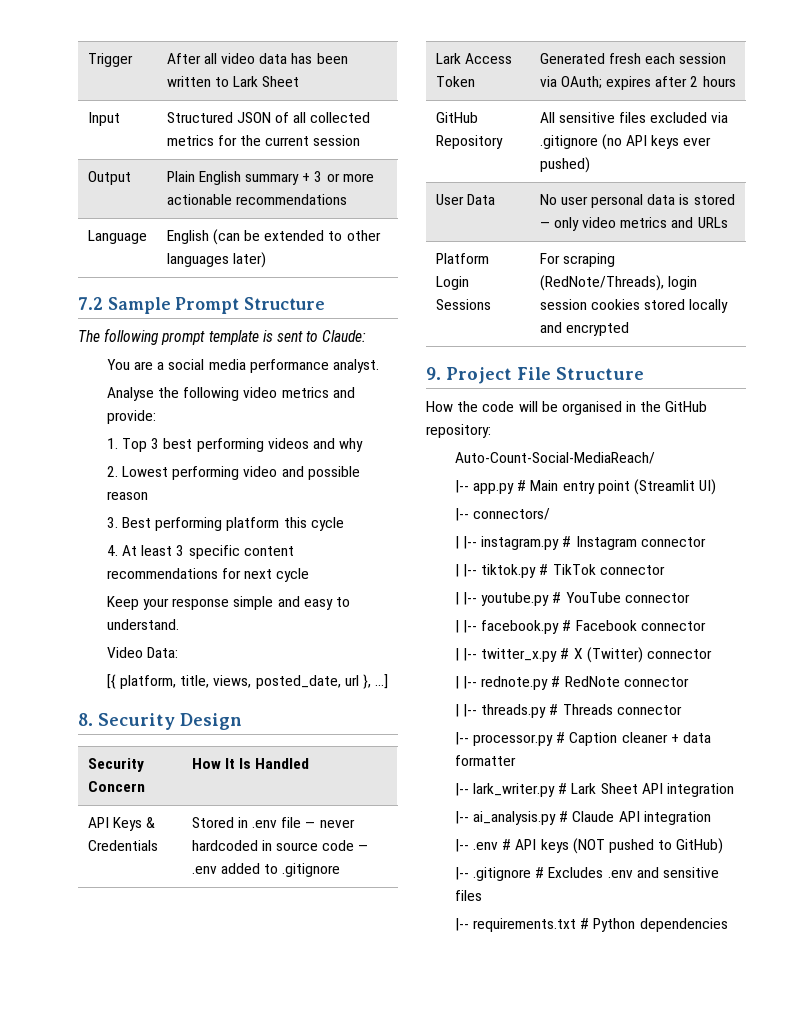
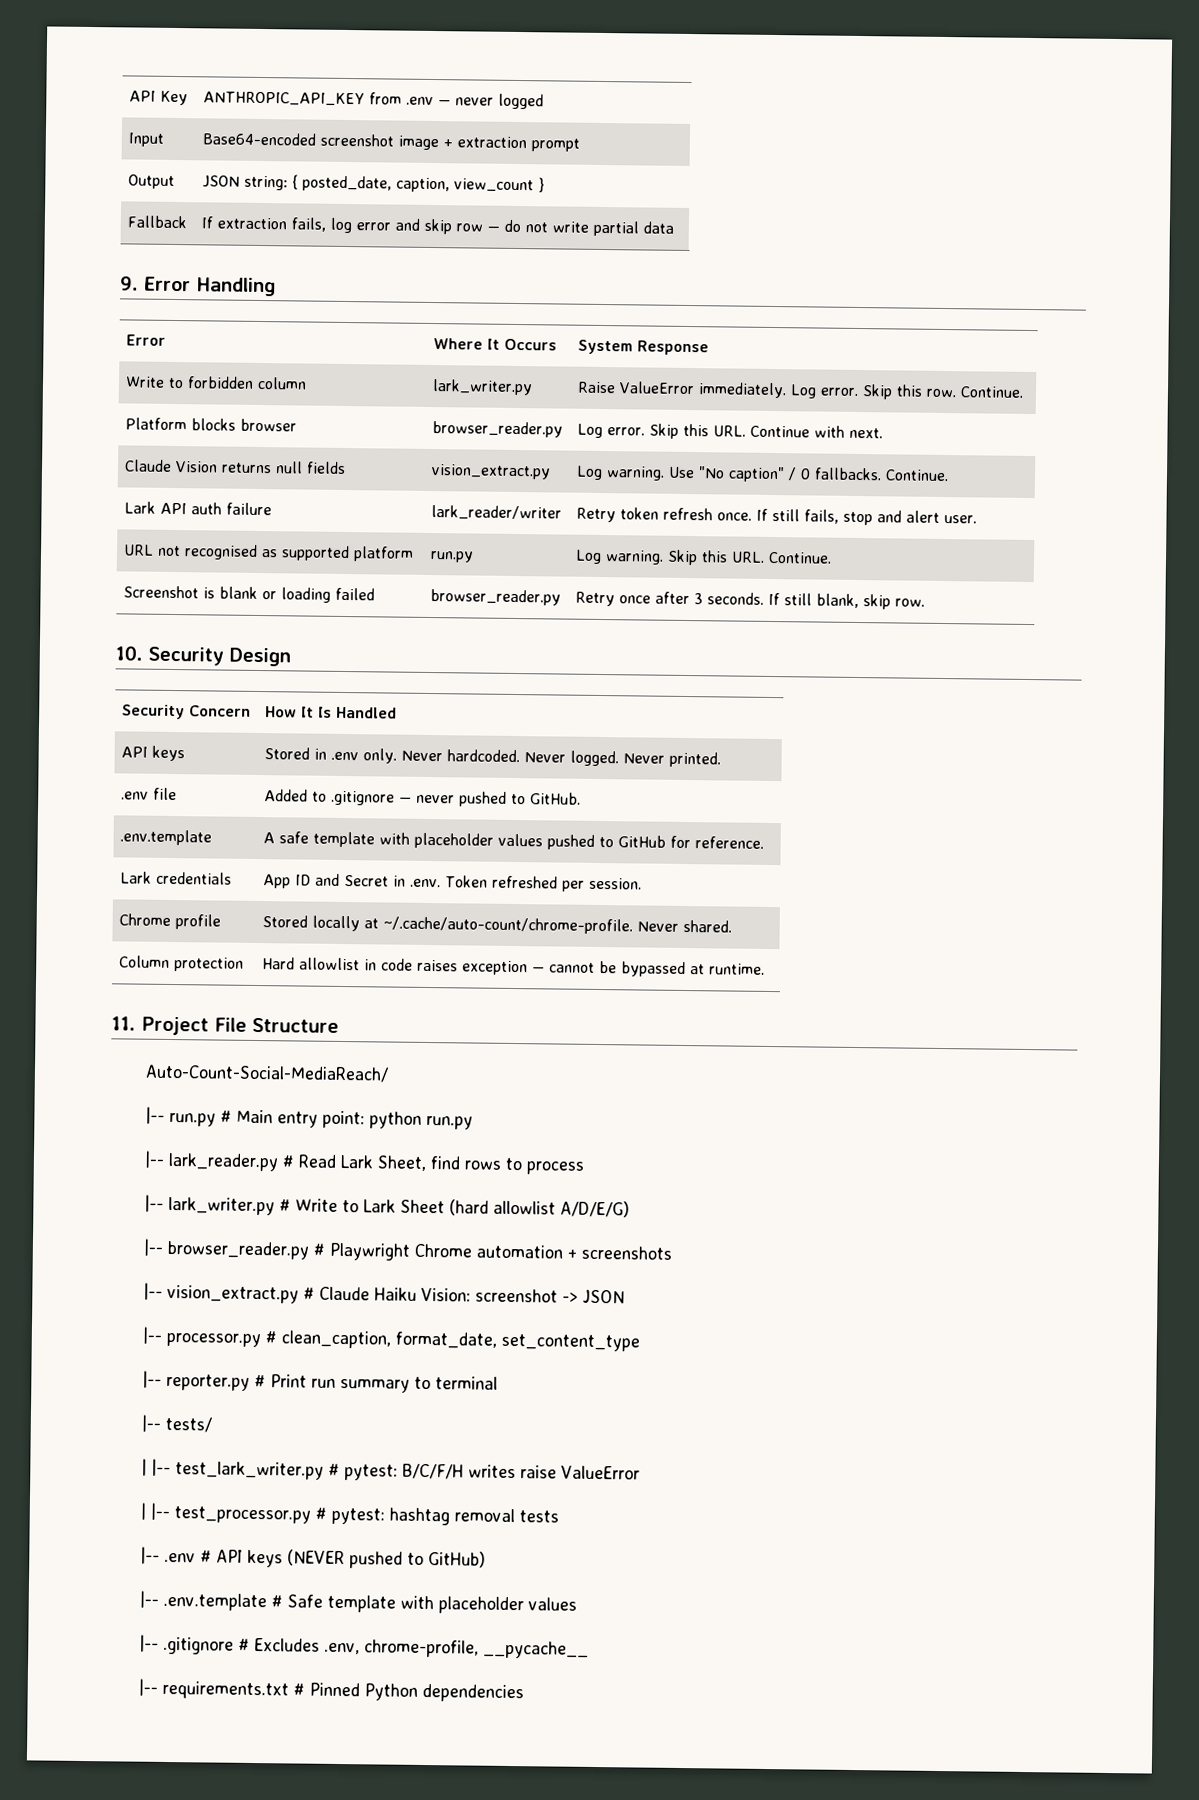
- Trigger | After all video data has been written to Lark Sheet
- Input | Structured JSON of all collected metrics for the current session
- Output | Plain English summary + 3 or more actionable recommendations
- Language | English (can be extended to other languages later)
- 7.2 Sample Prompt Structure
- The following prompt template is sent to Claude:
- You are a social media performance analyst.
- Analyse the following video metrics and provide:
- 1. Top 3 best performing videos and why
- 2. Lowest performing video and possible reason
- 3. Best performing platform this cycle
- 4. At least 3 specific content recommendations for next cycle
- Keep your response simple and easy to understand.
- Video Data:
- [{ platform, title, views, posted_date, url }, ...]
- 8. Security Design
+ API Key | ANTHROPIC_API_KEY from .env — never logged
+ Input | Base64-encoded screenshot image + extraction prompt
+ Output | JSON string: { posted_date, caption, view_count }
+ Fallback | If extraction fails, log error and skip row — do not write partial data
+ 9. Error Handling
+ Error | Where It Occurs | System Response
+ Write to forbidden column | lark_writer.py | Raise ValueError immediately. Log error. Skip this row. Continue.
+ Platform blocks browser | browser_reader.py | Log error. Skip this URL. Continue with next.
+ Claude Vision returns null fields | vision_extract.py | Log warning. Use "No caption" / 0 fallbacks. Continue.
+ Lark API auth failure | lark_reader/writer | Retry token refresh once. If still fails, stop and alert user.
+ URL not recognised as supported platform | run.py | Log warning. Skip this URL. Continue.
+ Screenshot is blank or loading failed | browser_reader.py | Retry once after 3 seconds. If still blank, skip row.
+ 10. Security Design
- API Keys & Credentials | Stored in .env file — never hardcoded in source code — .env added to .gitignore
- Lark Access Token | Generated fresh each session via OAuth; expires after 2 hours
- GitHub Repository | All sensitive files excluded via .gitignore (no API keys ever pushed)
- User Data | No user personal data is stored — only video metrics and URLs
- Platform Login Sessions | For scraping (RedNote/Threads), login session cookies stored locally and encrypted
- 9. Project File Structure
- How the code will be organised in the GitHub repository:
+ API keys | Stored in .env only. Never hardcoded. Never logged. Never printed.
+ .env file | Added to .gitignore — never pushed to GitHub.
+ .env.template | A safe template with placeholder values pushed to GitHub for reference.
+ Lark credentials | App ID and Secret in .env. Token refreshed per session.
+ Chrome profile | Stored locally at ~/.cache/auto-count/chrome-profile. Never shared.
+ Column protection | Hard allowlist in code raises exception — cannot be bypassed at runtime.
+ 11. Project File Structure
- |-- app.py # Main entry point (Streamlit UI)
- |-- connectors/
- | |-- instagram.py # Instagram connector
- | |-- tiktok.py # TikTok connector
- | |-- youtube.py # YouTube connector
- | |-- facebook.py # Facebook connector
- | |-- twitter_x.py # X (Twitter) connector
- | |-- rednote.py # RedNote connector
- | |-- threads.py # Threads connector
- |-- processor.py # Caption cleaner + data formatter
- |-- lark_writer.py # Lark Sheet API integration
- |-- ai_analysis.py # Claude API integration
+ |-- run.py # Main entry point: python run.py
+ |-- lark_reader.py # Read Lark Sheet, find rows to process
+ |-- lark_writer.py # Write to Lark Sheet (hard allowlist A/D/E/G)
+ |-- browser_reader.py # Playwright Chrome automation + screenshots
+ |-- vision_extract.py # Claude Haiku Vision: screenshot -> JSON
+ |-- processor.py # clean_caption, format_date, set_content_type
+ |-- reporter.py # Print run summary to terminal
+ |-- tests/
+ | |-- test_lark_writer.py # pytest: B/C/F/H writes raise ValueError
+ | |-- test_processor.py # pytest: hashtag removal tests
- |-- .env # API keys (NOT pushed to GitHub)
+ |-- .env # API keys (NEVER pushed to GitHub)
+ |-- .env.template # Safe template with placeholder values
- |-- .gitignore # Excludes .env and sensitive files
+ |-- .gitignore # Excludes .env, chrome-profile, __pycache__
- |-- requirements.txt # Python dependencies
+ |-- requirements.txt # Pinned Python dependencies

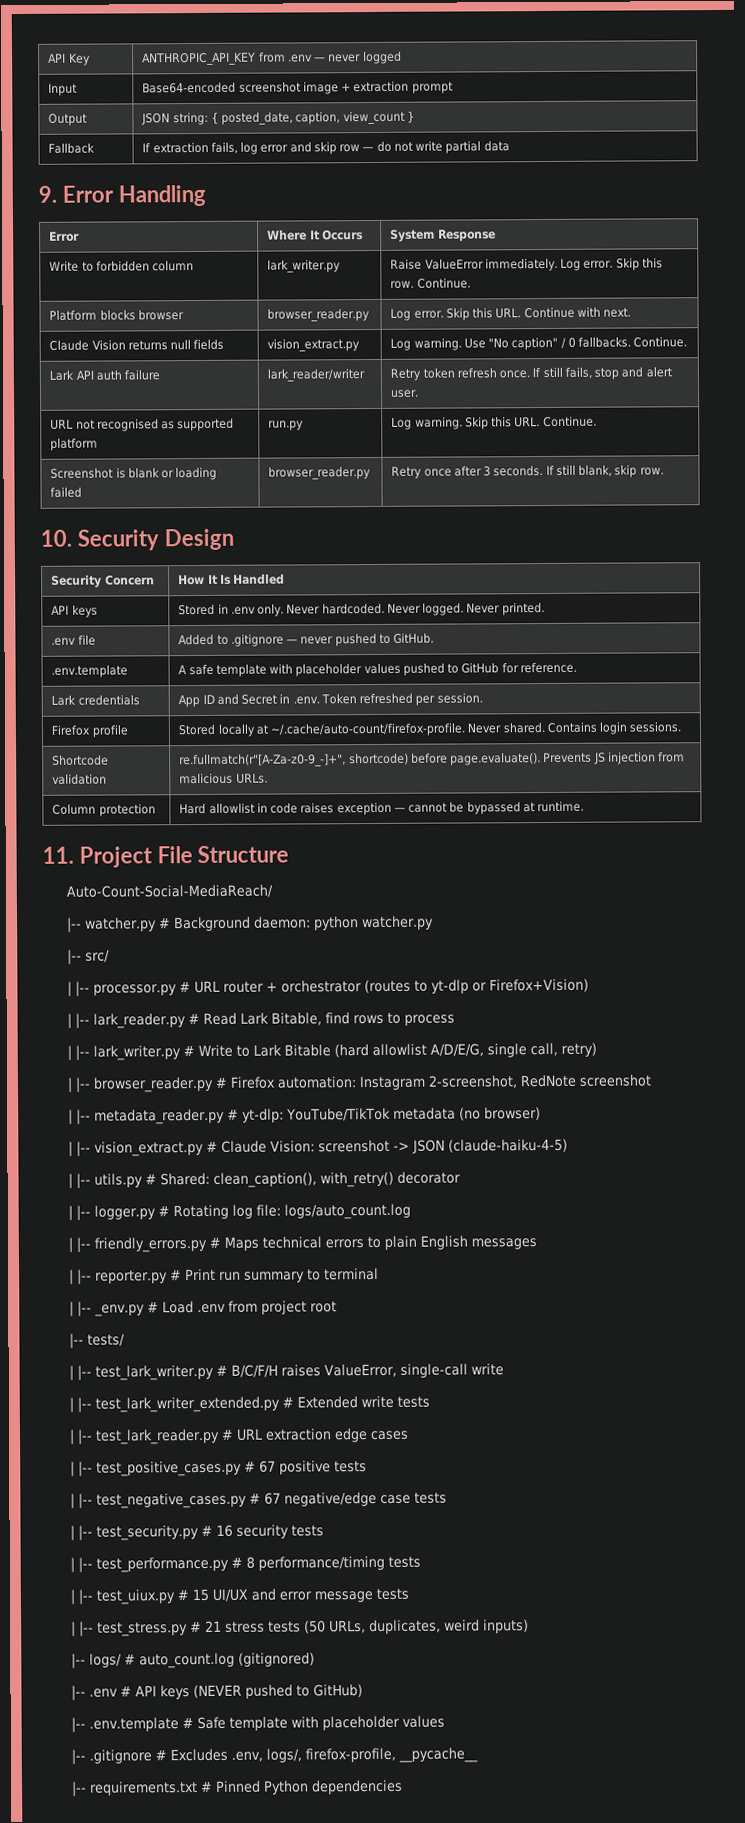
- Chrome profile | Stored locally at ~/.cache/auto-count/chrome-profile. Never shared.
+ Firefox profile | Stored locally at ~/.cache/auto-count/firefox-profile. Never shared. Contains login sessions.
+ Shortcode validation | re.fullmatch(r"[A-Za-z0-9_-]+", shortcode) before page.evaluate(). Prevents JS injection from malicious URLs.
- |-- run.py # Main entry point: python run.py
- |-- lark_reader.py # Read Lark Sheet, find rows to process
+ |-- watcher.py # Background daemon: python watcher.py
+ |-- src/
+ | |-- processor.py # URL router + orchestrator (routes to yt-dlp or Firefox+Vision)
+ | |-- lark_reader.py # Read Lark Bitable, find rows to process
- |-- lark_writer.py # Write to Lark Sheet (hard allowlist A/D/E/G)
- |-- browser_reader.py # Playwright Chrome automation + screenshots
- |-- vision_extract.py # Claude Haiku Vision: screenshot -> JSON
- |-- processor.py # clean_caption, format_date, set_content_type
- |-- reporter.py # Print run summary to terminal
+ | |-- lark_writer.py # Write to Lark Bitable (hard allowlist A/D/E/G, single call, retry)
+ | |-- browser_reader.py # Firefox automation: Instagram 2-screenshot, RedNote screenshot
+ | |-- metadata_reader.py # yt-dlp: YouTube/TikTok metadata (no browser)
+ | |-- vision_extract.py # Claude Vision: screenshot -> JSON (claude-haiku-4-5)
+ | |-- utils.py # Shared: clean_caption(), with_retry() decorator
+ | |-- logger.py # Rotating log file: logs/auto_count.log
+ | |-- friendly_errors.py # Maps technical errors to plain English messages
+ | |-- reporter.py # Print run summary to terminal
+ | |-- _env.py # Load .env from project root
- | |-- test_lark_writer.py # pytest: B/C/F/H writes raise ValueError
- | |-- test_processor.py # pytest: hashtag removal tests
+ | |-- test_lark_writer.py # B/C/F/H raises ValueError, single-call write
+ | |-- test_lark_writer_extended.py # Extended write tests
+ | |-- test_lark_reader.py # URL extraction edge cases
+ | |-- test_positive_cases.py # 67 positive tests
+ | |-- test_negative_cases.py # 67 negative/edge case tests
+ | |-- test_security.py # 16 security tests
+ | |-- test_performance.py # 8 performance/timing tests
+ | |-- test_uiux.py # 15 UI/UX and error message tests
+ | |-- test_stress.py # 21 stress tests (50 URLs, duplicates, weird inputs)
+ |-- logs/ # auto_count.log (gitignored)
- |-- .gitignore # Excludes .env, chrome-profile, __pycache__
+ |-- .gitignore # Excludes .env, logs/, firefox-profile, __pycache__

